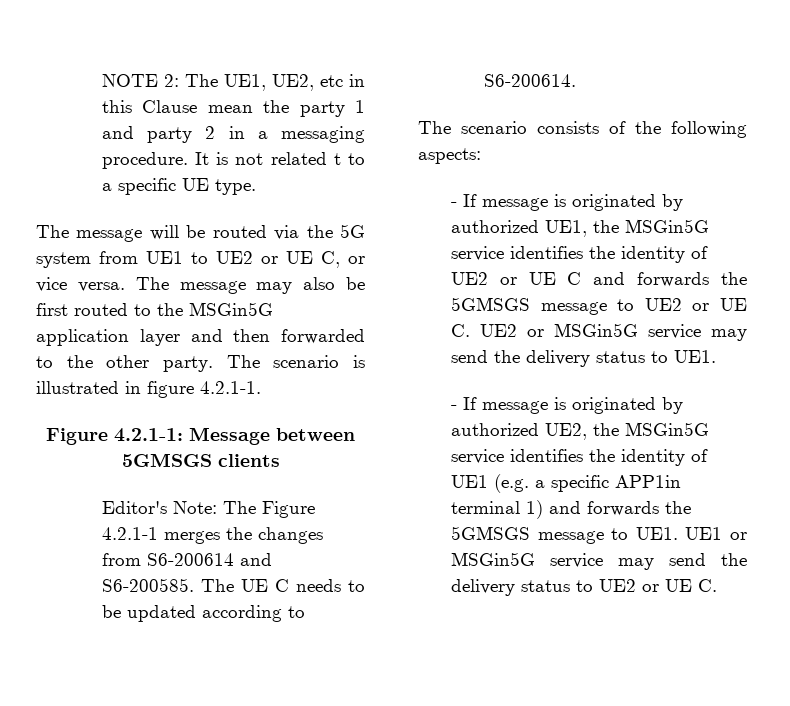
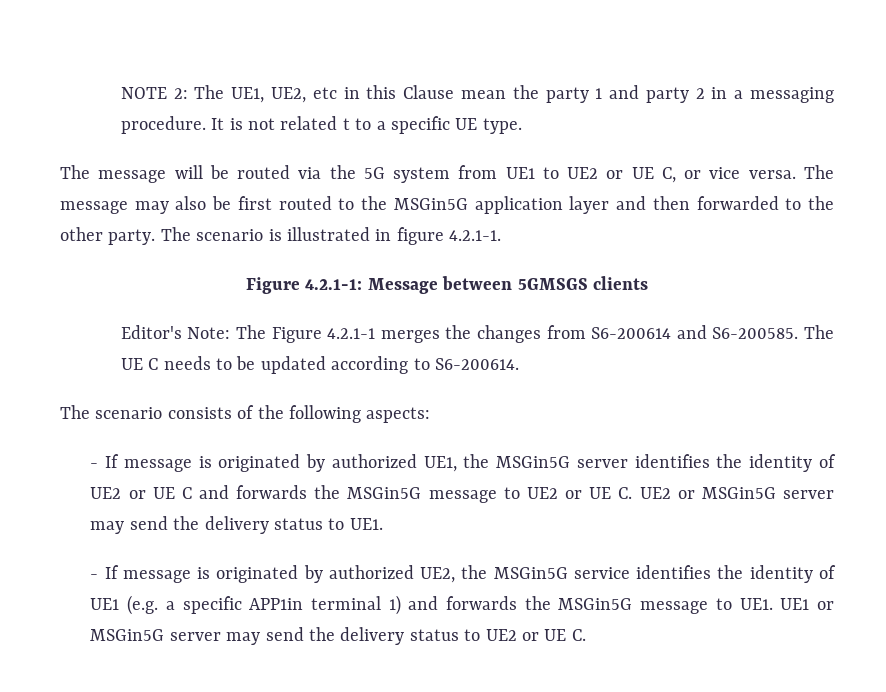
- - If message is originated by authorized UE1, the MSGin5G service identifies the identity of UE2 or UE C and forwards the 5GMSGS message to UE2 or UE C. UE2 or MSGin5G service may send the delivery status to UE1.
+ - If message is originated by authorized UE1, the MSGin5G server identifies the identity of UE2 or UE C and forwards the MSGin5G message to UE2 or UE C. UE2 or MSGin5G server may send the delivery status to UE1.
- - If message is originated by authorized UE2, the MSGin5G service identifies the identity of UE1 (e.g. a specific APP1in terminal 1) and forwards the 5GMSGS message to UE1. UE1 or MSGin5G service may send the delivery status to UE2 or UE C.
+ - If message is originated by authorized UE2, the MSGin5G service identifies the identity of UE1 (e.g. a specific APP1in terminal 1) and forwards the MSGin5G message to UE1. UE1 or MSGin5G server may send the delivery status to UE2 or UE C.

